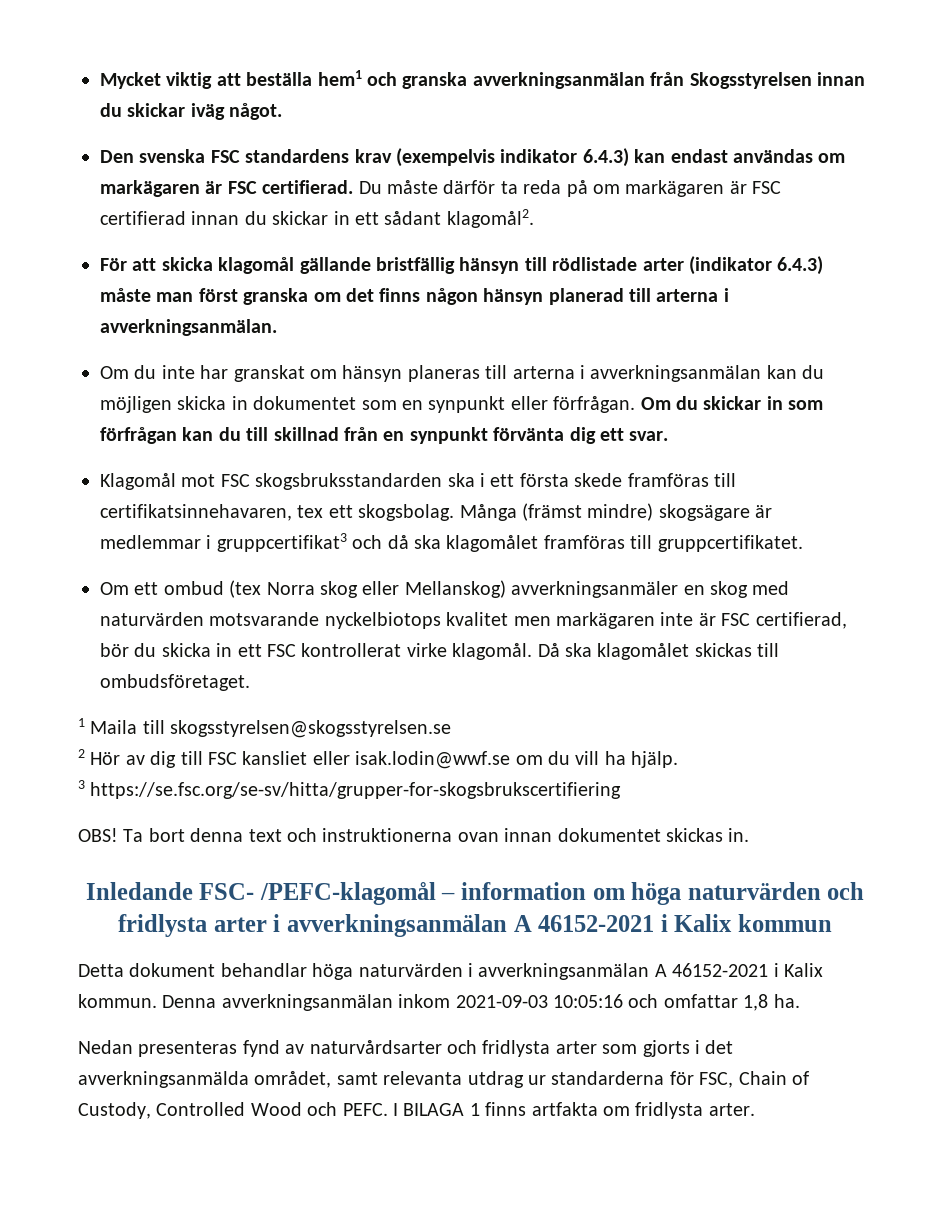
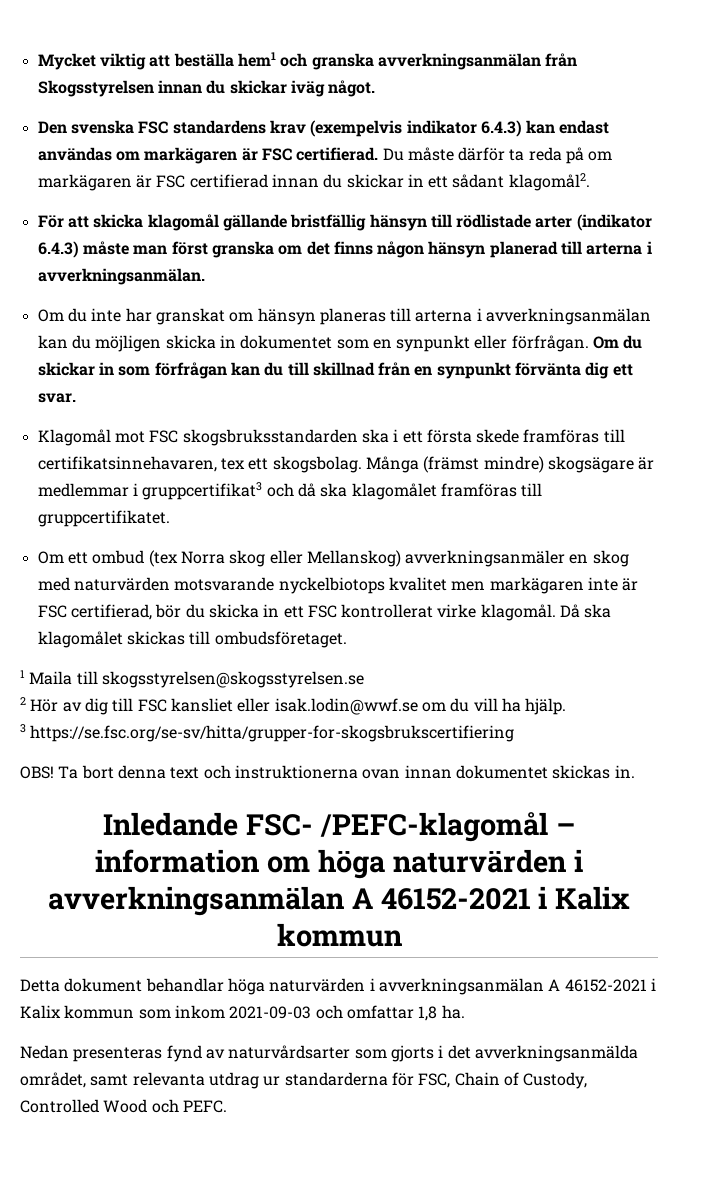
- Inledande FSC- /PEFC-klagomål – information om höga naturvärden och fridlysta arter i avverkningsanmälan A 46152-2021 i Kalix kommun
+ Inledande FSC- /PEFC-klagomål – information om höga naturvärden i avverkningsanmälan A 46152-2021 i Kalix kommun
- Detta dokument behandlar höga naturvärden i avverkningsanmälan A 46152-2021 i Kalix kommun. Denna avverkningsanmälan inkom 2021-09-03 10:05:16 och omfattar 1,8 ha.
+ Detta dokument behandlar höga naturvärden i avverkningsanmälan A 46152-2021 i Kalix kommun som inkom 2021-09-03 och omfattar 1,8 ha.
- Nedan presenteras fynd av naturvårdsarter och fridlysta arter som gjorts i det avverkningsanmälda området, samt relevanta utdrag ur standarderna för FSC, Chain of Custody, Controlled Wood och PEFC. I BILAGA 1 finns artfakta om fridlysta arter.
+ Nedan presenteras fynd av naturvårdsarter som gjorts i det avverkningsanmälda området, samt relevanta utdrag ur standarderna för FSC, Chain of Custody, Controlled Wood och PEFC.

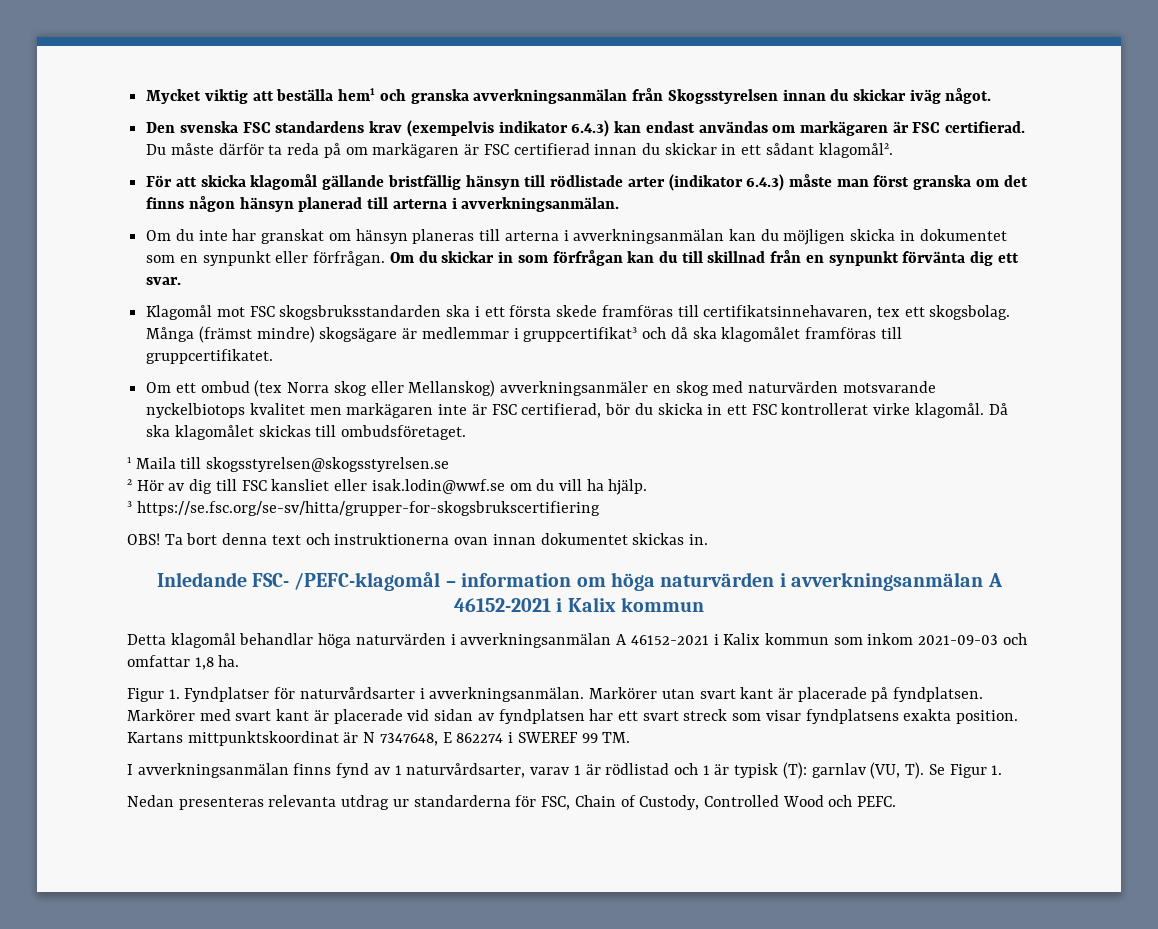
- Detta dokument behandlar höga naturvärden i avverkningsanmälan A 46152-2021 i Kalix kommun som inkom 2021-09-03 och omfattar 1,8 ha.
+ Detta klagomål behandlar höga naturvärden i avverkningsanmälan A 46152-2021 i Kalix kommun som inkom 2021-09-03 och omfattar 1,8 ha.
- Nedan presenteras fynd av naturvårdsarter som gjorts i det avverkningsanmälda området, samt relevanta utdrag ur standarderna för FSC, Chain of Custody, Controlled Wood och PEFC.
+ Figur 1. Fyndplatser för naturvårdsarter i avverkningsanmälan. Markörer utan svart kant är placerade på fyndplatsen. Markörer med svart kant är placerade vid sidan av fyndplatsen har ett svart streck som visar fyndplatsens exakta position. Kartans mittpunktskoordinat är N 7347648, E 862274 i SWEREF 99 TM.
+ I avverkningsanmälan finns fynd av 1 naturvårdsarter, varav 1 är rödlistad och 1 är typisk (T): garnlav (VU, T). Se Figur 1.
+ Nedan presenteras relevanta utdrag ur standarderna för FSC, Chain of Custody, Controlled Wood och PEFC.

